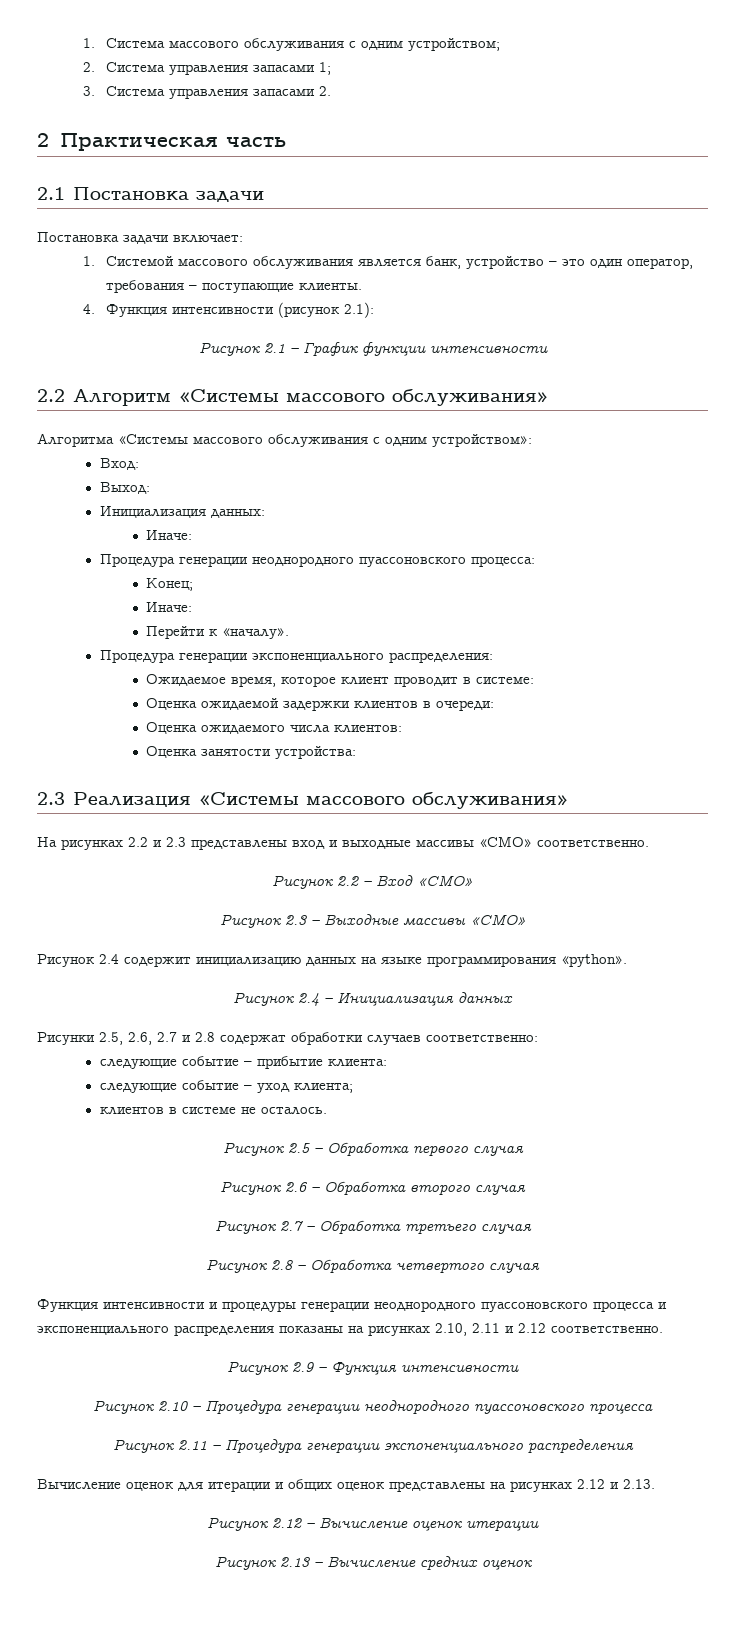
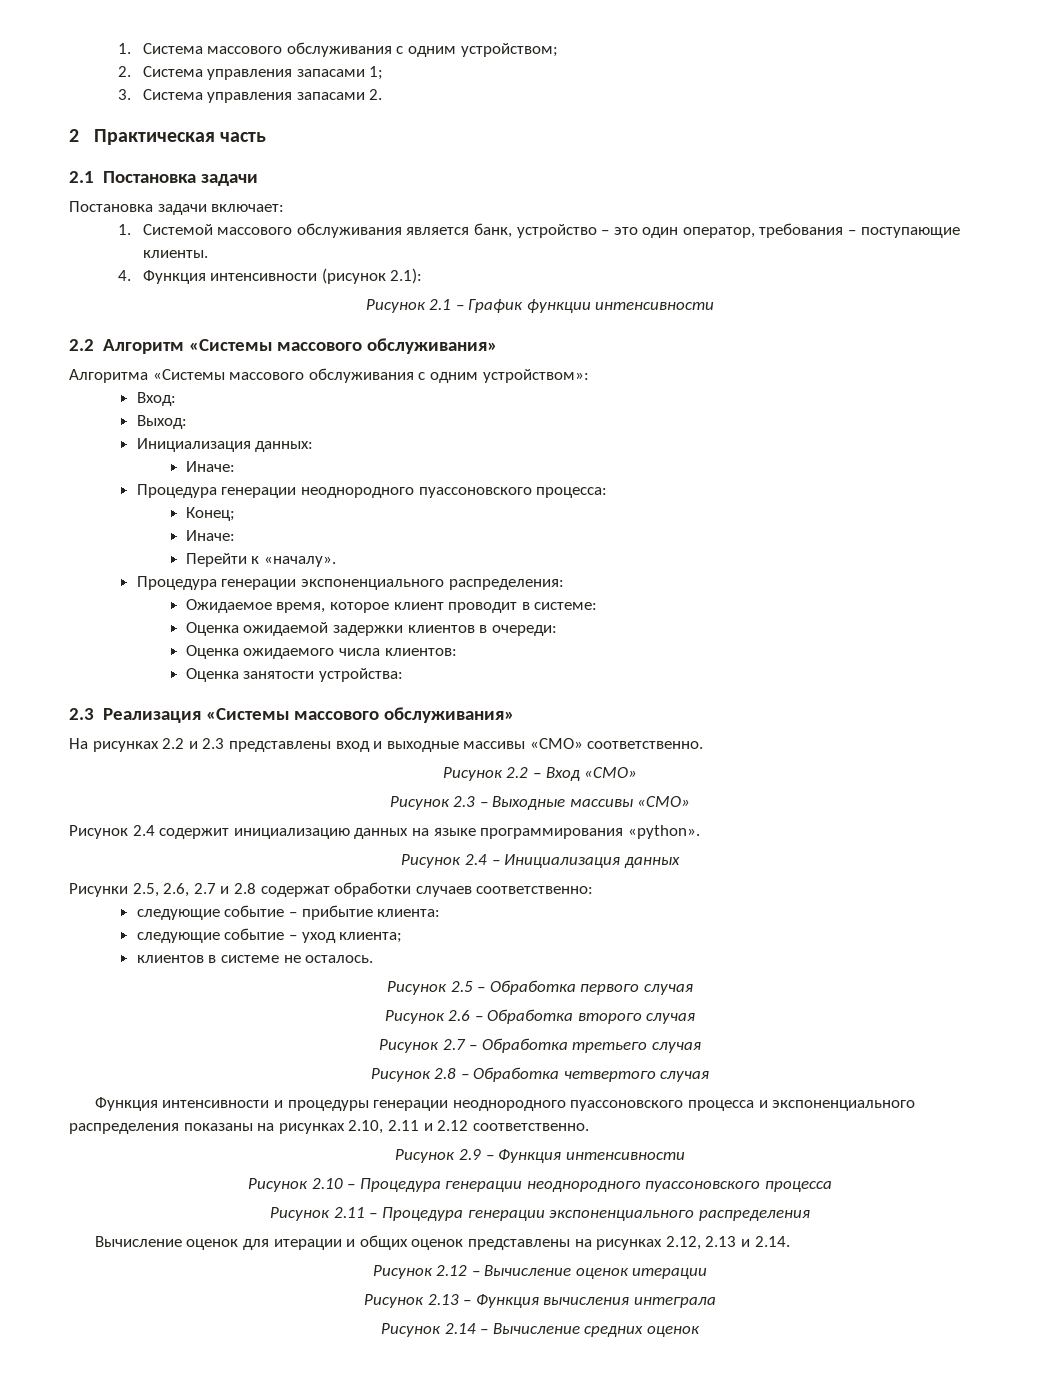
- Вычисление оценок для итерации и общих оценок представлены на рисунках 2.12 и 2.13.
+ Вычисление оценок для итерации и общих оценок представлены на рисунках 2.12, 2.13 и 2.14.
- Рисунок 2.13 – Вычисление средних оценок
+ Рисунок 2.13 – Функция вычисления интеграла
+ Рисунок 2.14 – Вычисление средних оценок

